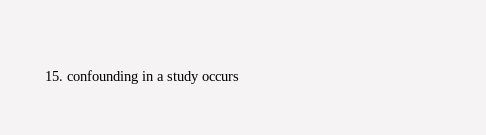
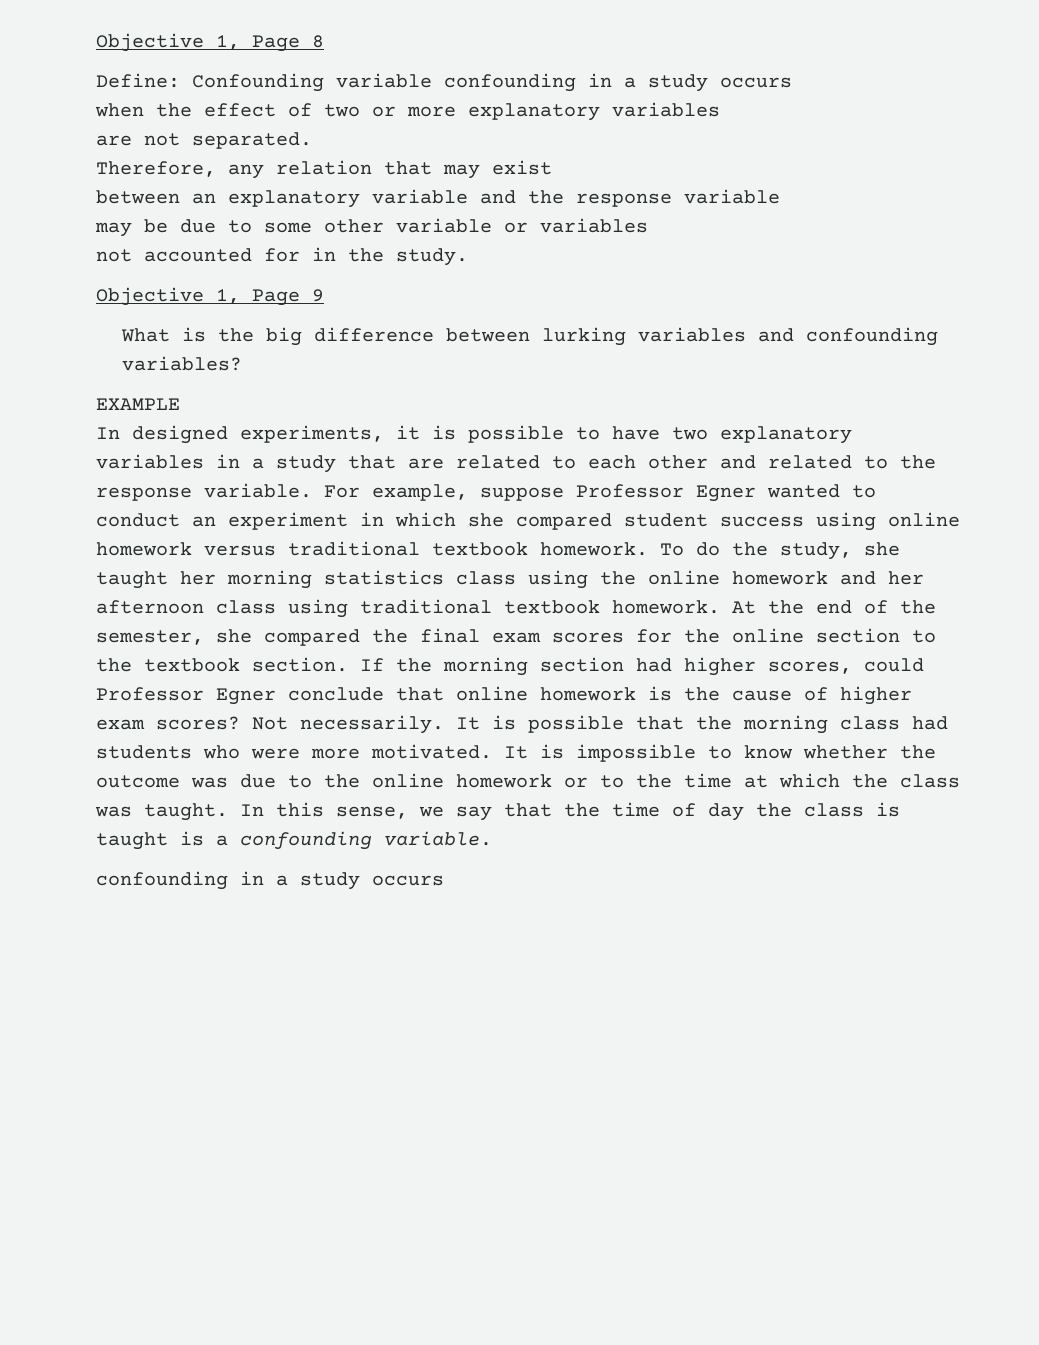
- 15. confounding in a study occurs
+ Objective 1, Page 8
+ Define: Confounding variable confounding in a study occurs
+ when the effect of two or more explanatory variables
+ are not separated.
+ Therefore, any relation that may exist
+ between an explanatory variable and the response variable
+ may be due to some other variable or variables
+ not accounted for in the study.
+ Objective 1, Page 9
+ What is the big difference between lurking variables and confounding variables?
+ EXAMPLE
+ In designed experiments, it is possible to have two explanatory variables in a study that are related to each other and related to the response variable. For example, suppose Professor Egner wanted to conduct an experiment in which she compared student success using online homework versus traditional textbook homework. To do the study, she taught her morning statistics class using the online homework and her afternoon class using traditional textbook homework. At the end of the semester, she compared the final exam scores for the online section to the textbook section. If the morning section had higher scores, could Professor Egner conclude that online homework is the cause of higher exam scores? Not necessarily. It is possible that the morning class had students who were more motivated. It is impossible to know whether the outcome was due to the online homework or to the time at which the class was taught. In this sense, we say that the time of day the class is taught is a confounding variable.
+ confounding in a study occurs

